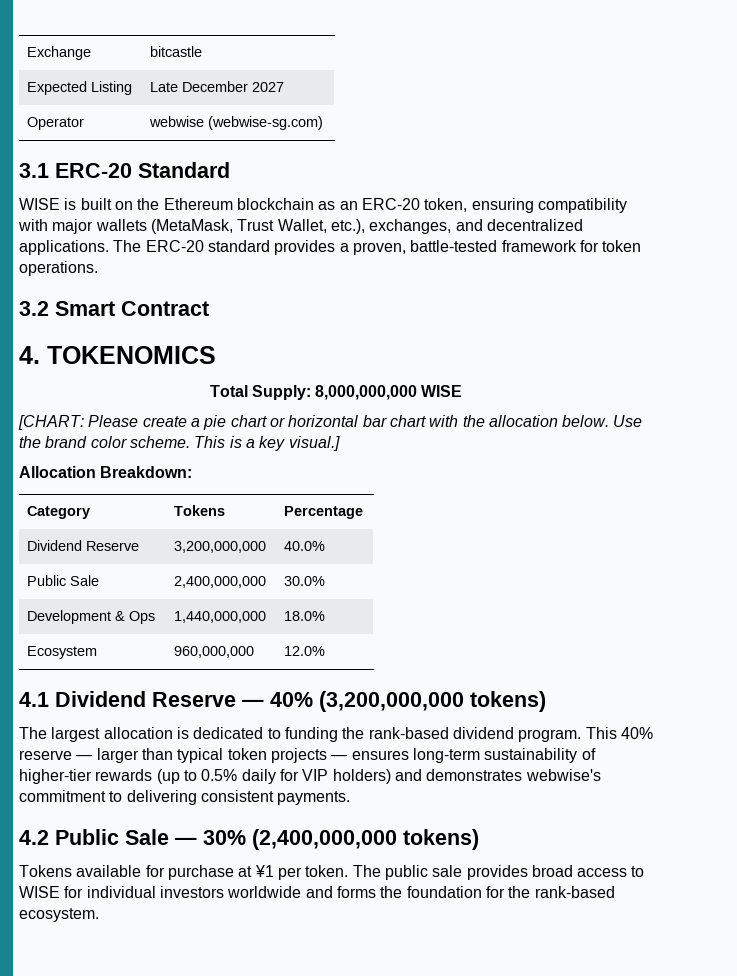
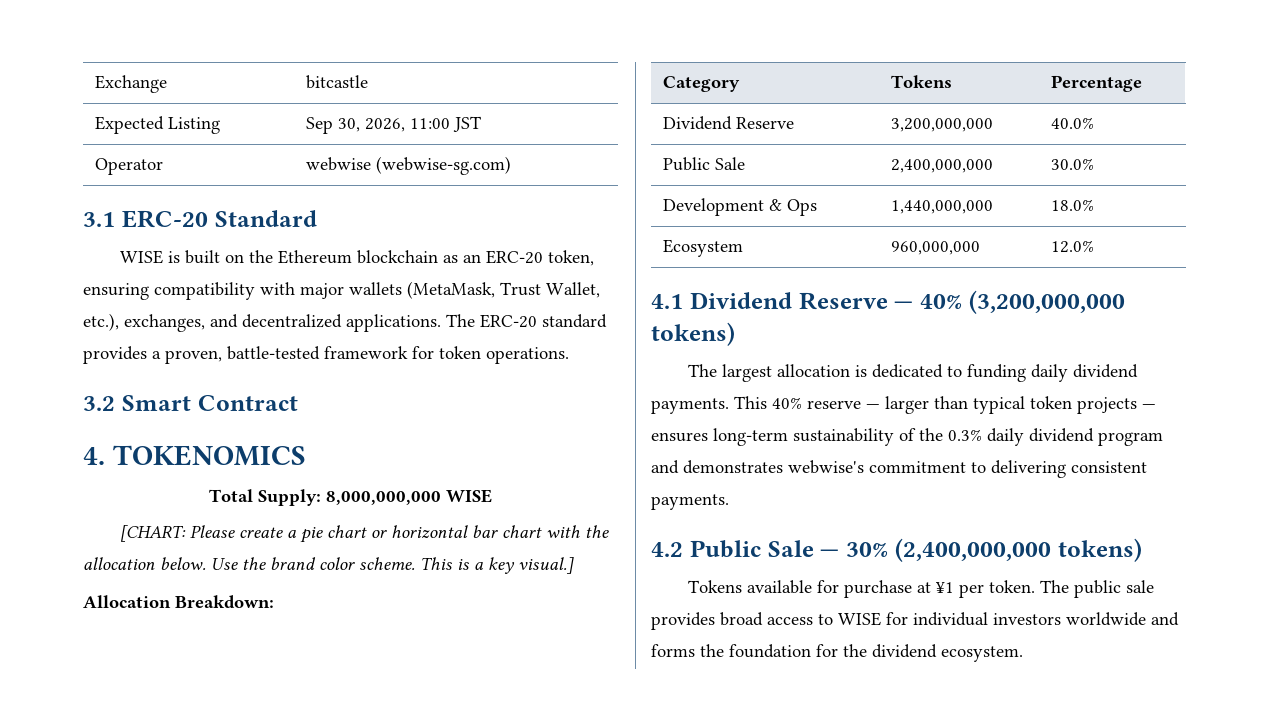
- Expected Listing | Late December 2027
+ Expected Listing | Sep 30, 2026, 11:00 JST
- The largest allocation is dedicated to funding the rank-based dividend program.
+ The largest allocation is dedicated to funding daily dividend payments.
- This 40% reserve — larger than typical token projects — ensures long-term sustainability of higher-tier rewards (up to 0.5% daily for VIP holders) and demonstrates webwise's commitment to delivering consistent payments.
+ This 40% reserve — larger than typical token projects — ensures long-term sustainability of the 0.3% daily dividend program and demonstrates webwise's commitment to delivering consistent payments.
- The public sale provides broad access to WISE for individual investors worldwide and forms the foundation for the rank-based ecosystem.
+ The public sale provides broad access to WISE for individual investors worldwide and forms the foundation for the dividend ecosystem.

